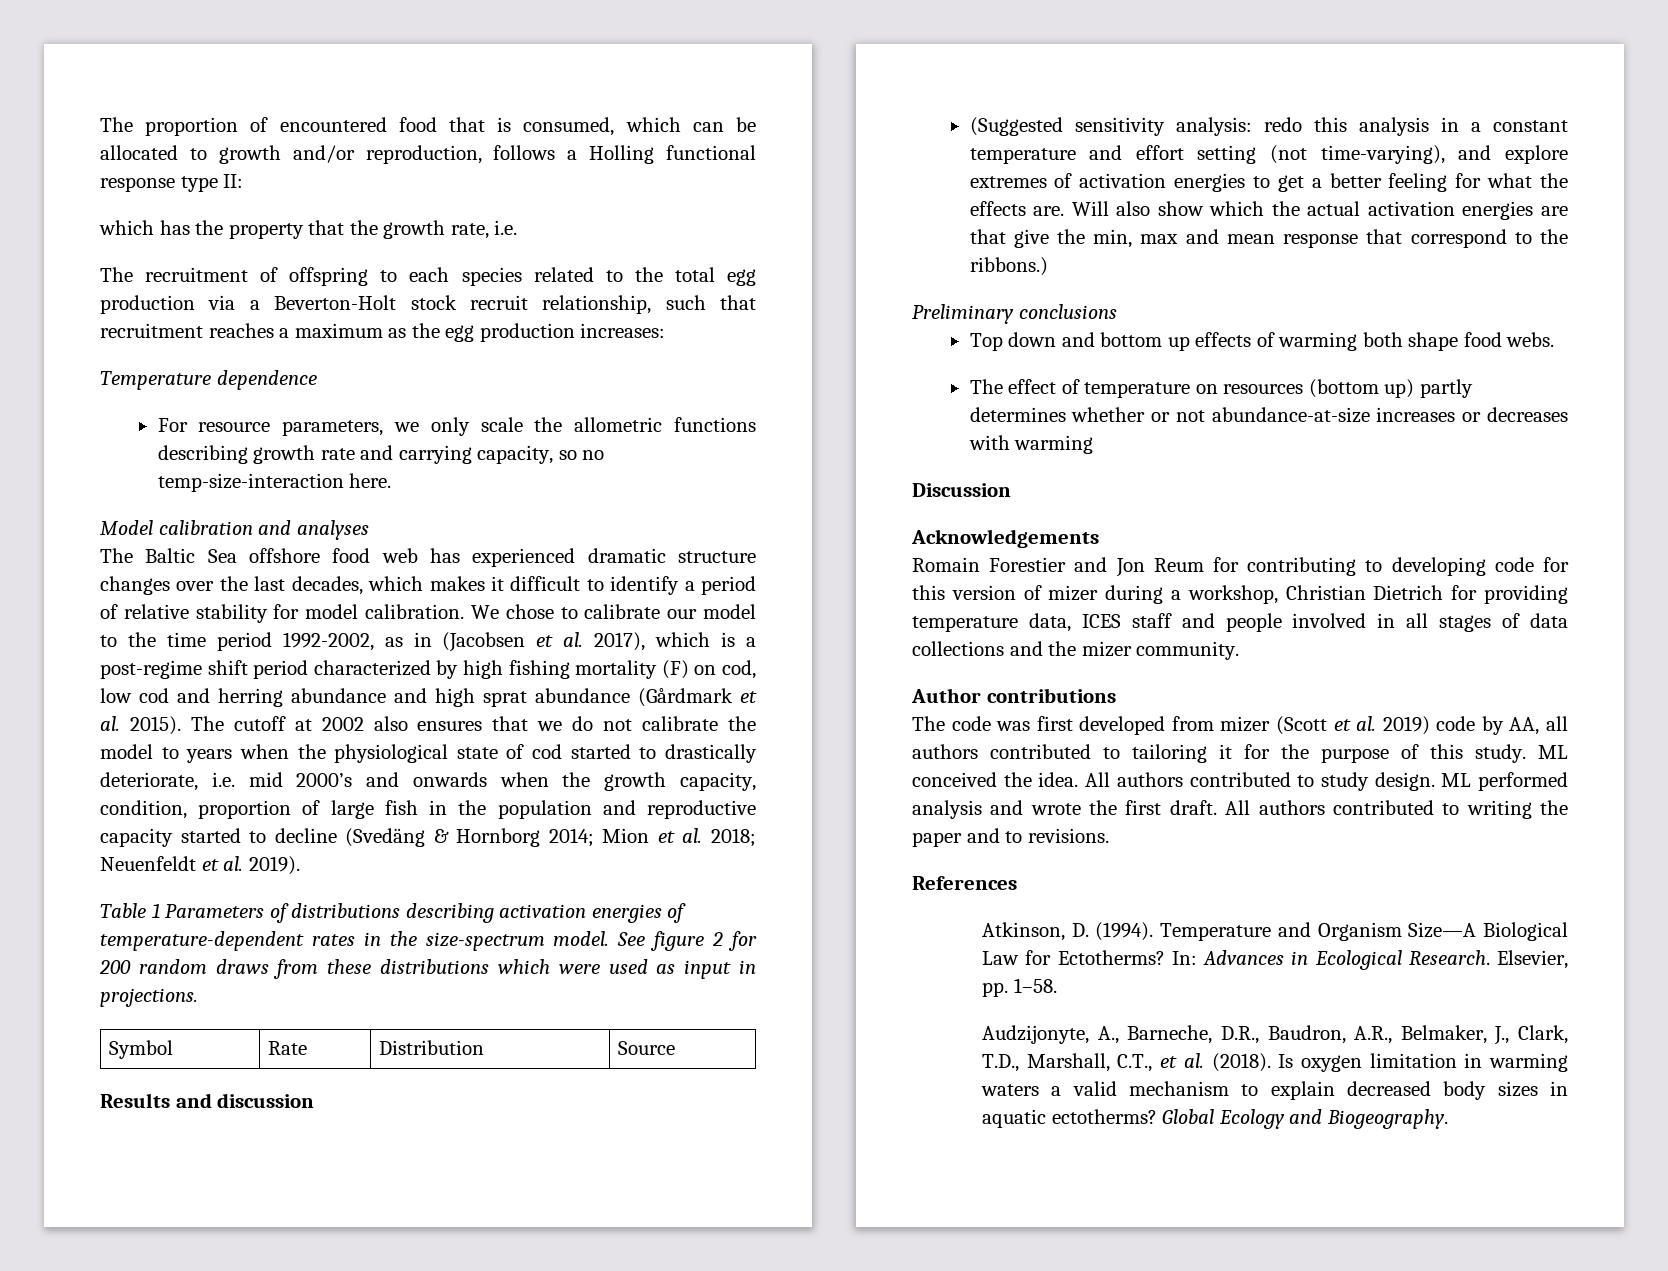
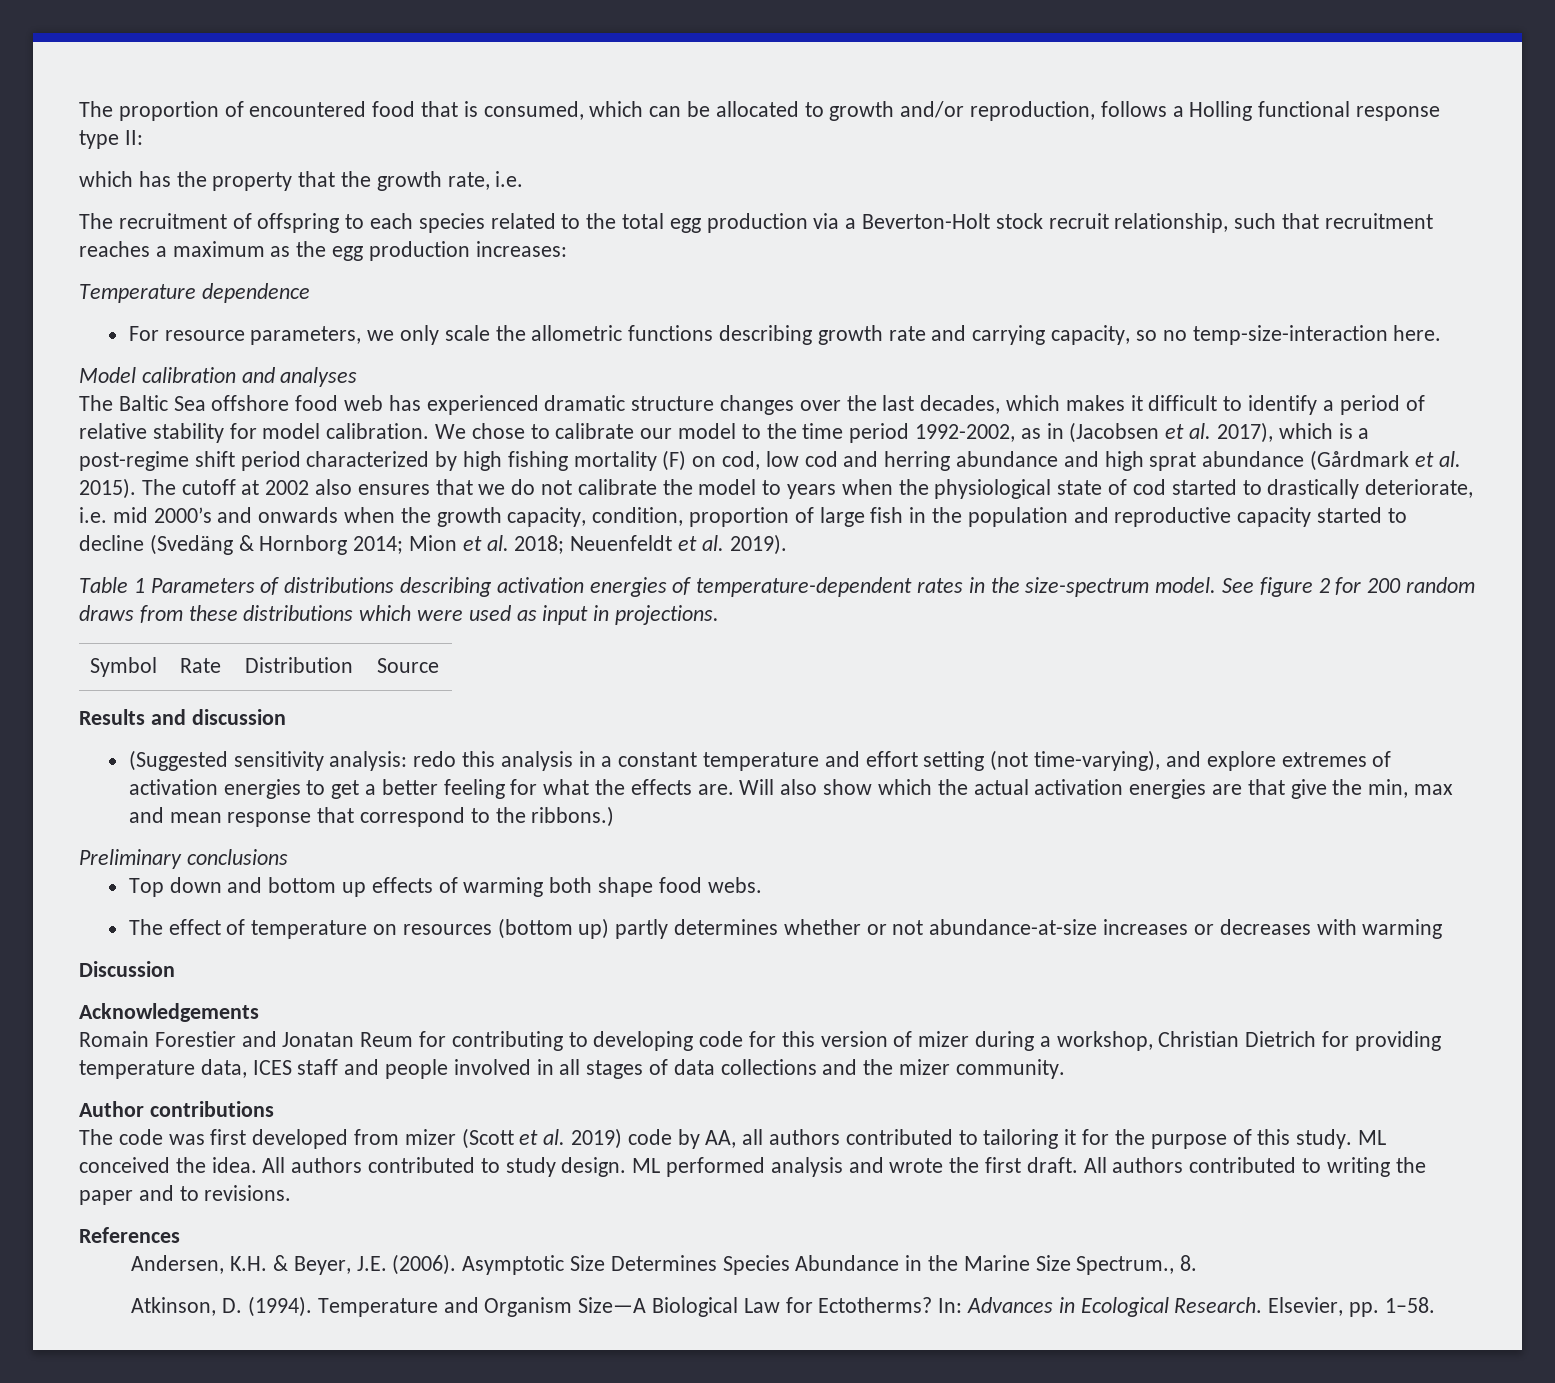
- Romain Forestier and Jon Reum for contributing to developing code for this version of mizer during a workshop, Christian Dietrich for providing temperature data, ICES staff and people involved in all stages of data collections and the mizer community.
+ Romain Forestier and Jonatan Reum for contributing to developing code for this version of mizer during a workshop, Christian Dietrich for providing temperature data, ICES staff and people involved in all stages of data collections and the mizer community.
+ Andersen, K.H. & Beyer, J.E. (2006). Asymptotic Size Determines Species Abundance in the Marine Size Spectrum., 8.
- Audzijonyte, A., Barneche, D.R., Baudron, A.R., Belmaker, J., Clark, T.D., Marshall, C.T., et al. (2018). Is oxygen limitation in warming waters a valid mechanism to explain decreased body sizes in aquatic ectotherms? Global Ecology and Biogeography.

